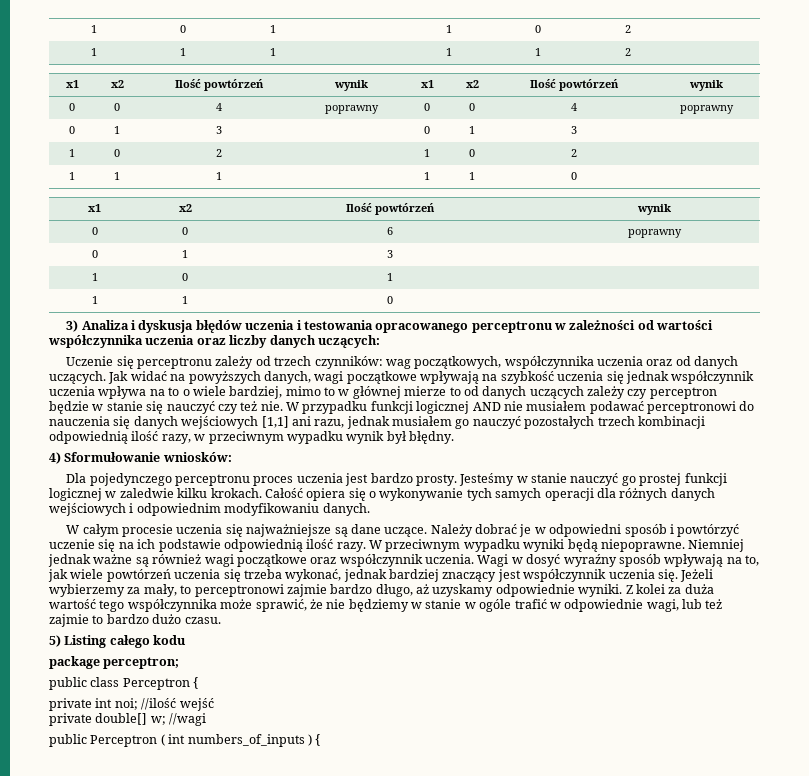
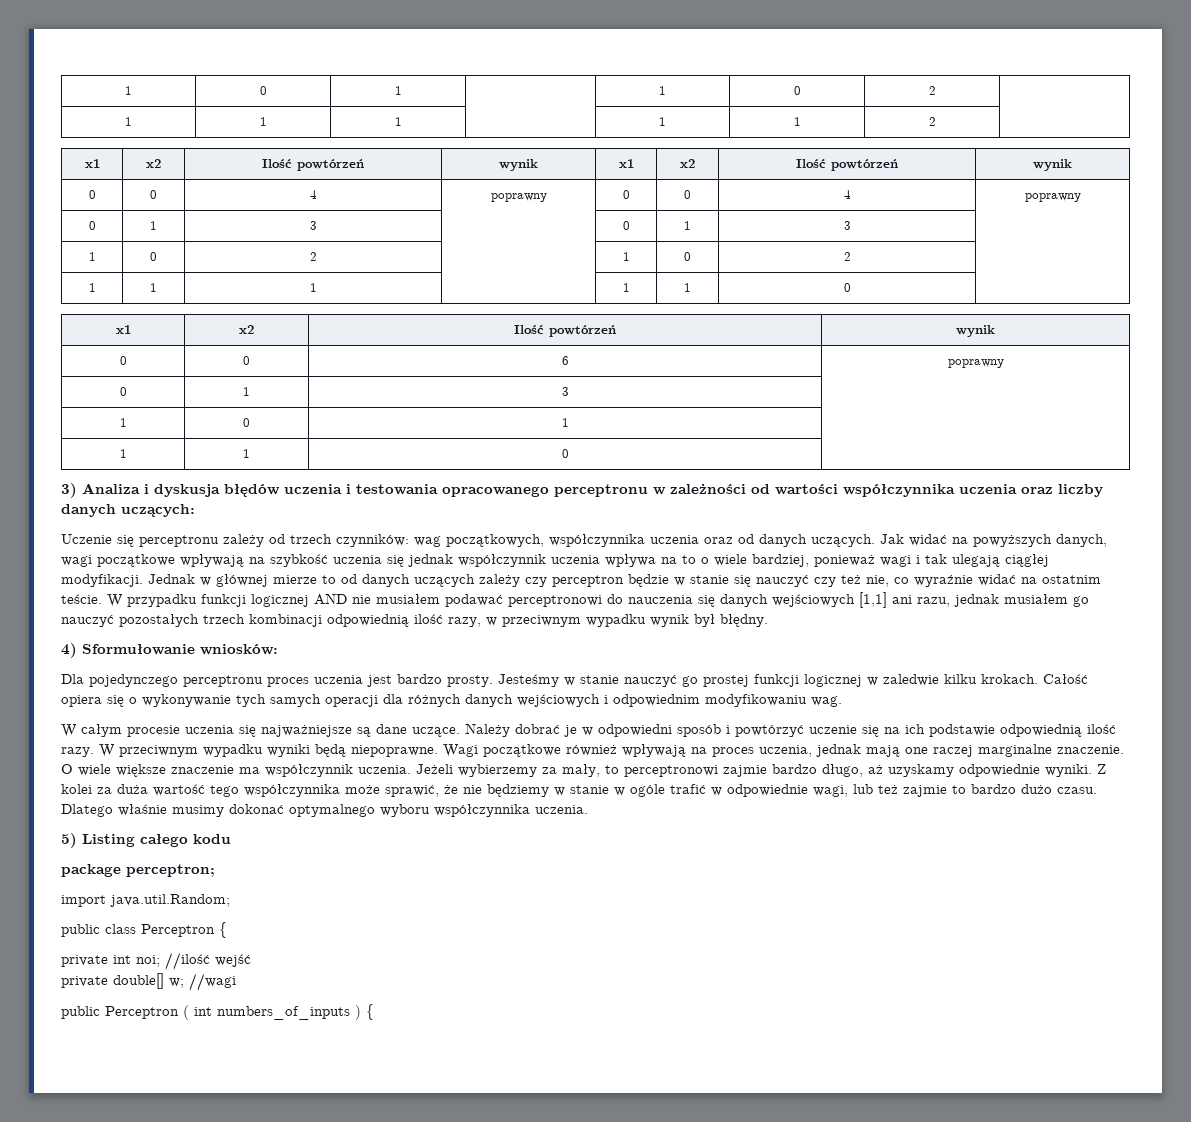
- Jak widać na powyższych danych, wagi początkowe wpływają na szybkość uczenia się jednak współczynnik uczenia wpływa na to o wiele bardziej, mimo to w głównej mierze to od danych uczących zależy czy perceptron będzie w stanie się nauczyć czy też nie.
+ Jak widać na powyższych danych, wagi początkowe wpływają na szybkość uczenia się jednak współczynnik uczenia wpływa na to o wiele bardziej, ponieważ wagi i tak ulegają ciągłej modyfikacji. Jednak w głównej mierze to od danych uczących zależy czy perceptron będzie w stanie się nauczyć czy też nie, co wyraźnie widać na ostatnim teście.
- Całość opiera się o wykonywanie tych samych operacji dla różnych danych wejściowych i odpowiednim modyfikowaniu danych.
+ Całość opiera się o wykonywanie tych samych operacji dla różnych danych wejściowych i odpowiednim modyfikowaniu wag.
- Niemniej jednak ważne są również wagi początkowe oraz współczynnik uczenia. Wagi w dosyć wyraźny sposób wpływają na to, jak wiele powtórzeń uczenia się trzeba wykonać, jednak bardziej znaczący jest współczynnik uczenia się.
+ Wagi początkowe również wpływają na proces uczenia, jednak mają one raczej marginalne znaczenie. O wiele większe znaczenie ma współczynnik uczenia.
+ Dlatego właśnie musimy dokonać optymalnego wyboru współczynnika uczenia.
+ import java.util.Random;

